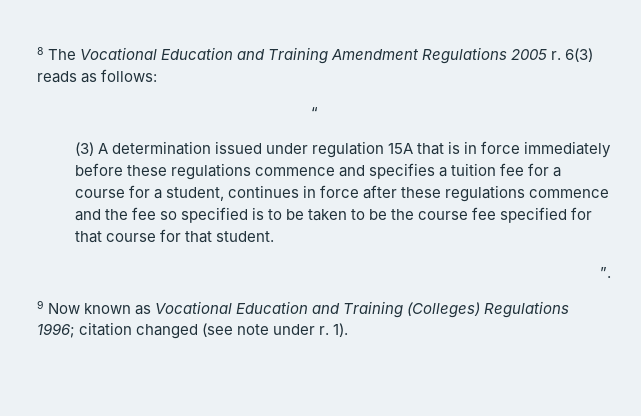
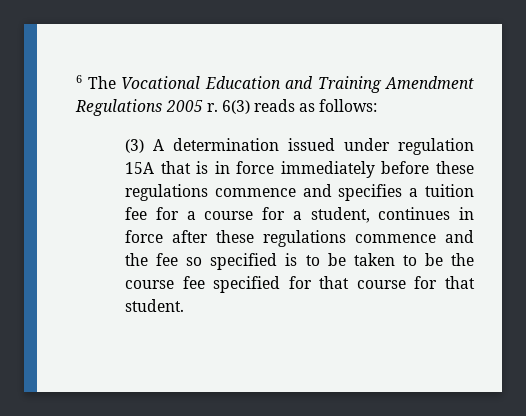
- 8 The Vocational Education and Training Amendment Regulations 2005 r.
+ 6 The Vocational Education and Training Amendment Regulations 2005 r.
- “
- ”.
- 9 Now known as Vocational Education and Training (Colleges) Regulations 1996; citation changed (see note under r. 1).

